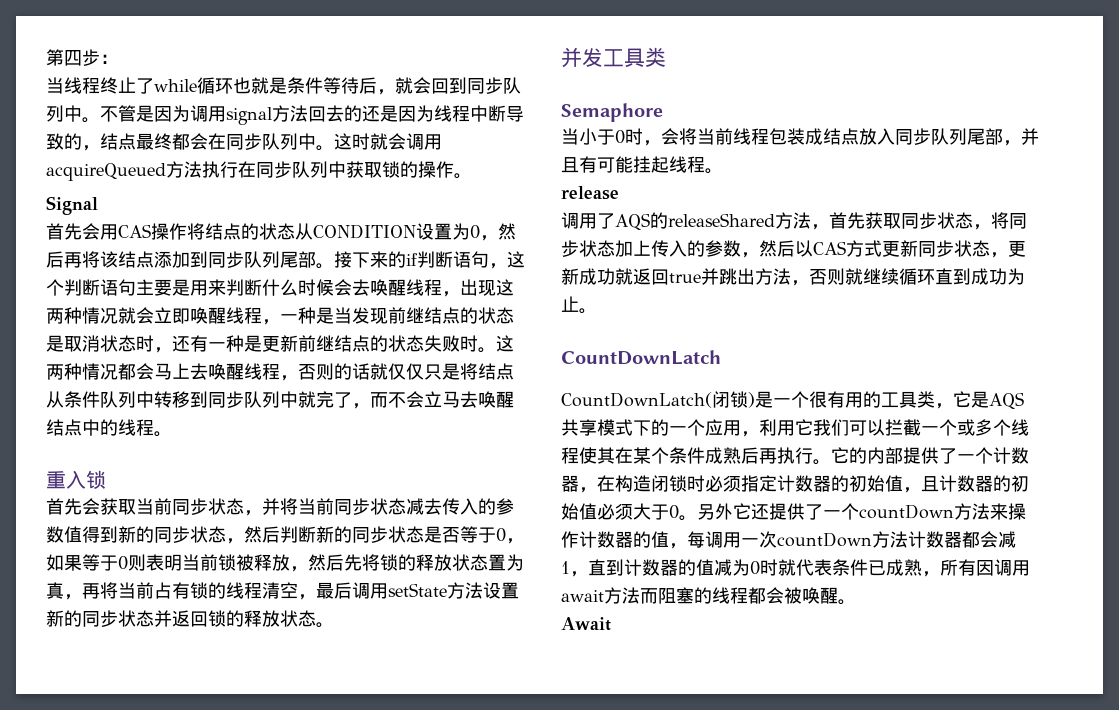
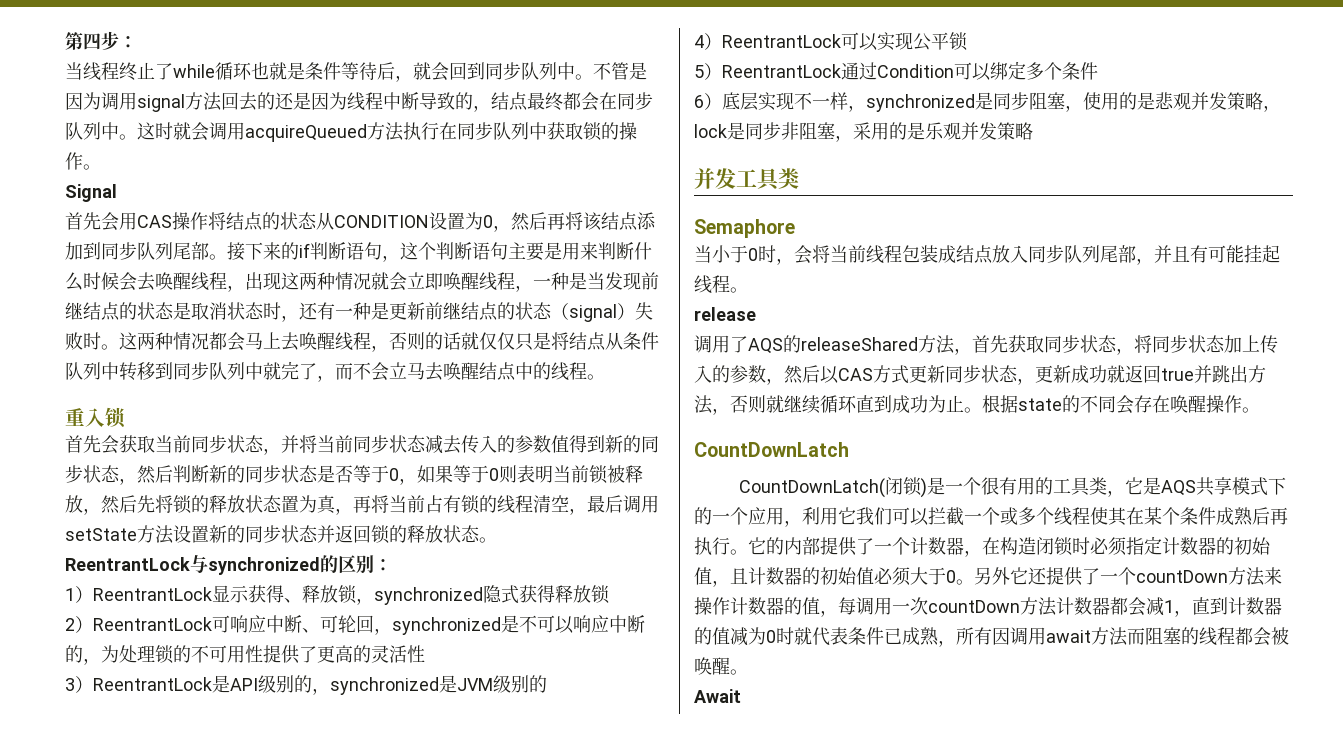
- 接下来的if判断语句，这个判断语句主要是用来判断什么时候会去唤醒线程，出现这两种情况就会立即唤醒线程，一种是当发现前继结点的状态是取消状态时，还有一种是更新前继结点的状态失败时。
+ 接下来的if判断语句，这个判断语句主要是用来判断什么时候会去唤醒线程，出现这两种情况就会立即唤醒线程，一种是当发现前继结点的状态是取消状态时，还有一种是更新前继结点的状态（signal）失败时。
+ ReentrantLock与synchronized的区别：
+ 1）ReentrantLock显示获得、释放锁，synchronized隐式获得释放锁
+ 2）ReentrantLock可响应中断、可轮回，synchronized是不可以响应中断的，为处理锁的不可用性提供了更高的灵活性
+ 3）ReentrantLock是API级别的，synchronized是JVM级别的
+ 4）ReentrantLock可以实现公平锁
+ 5）ReentrantLock通过Condition可以绑定多个条件
+ 6）底层实现不一样，synchronized是同步阻塞，使用的是悲观并发策略，lock是同步非阻塞，采用的是乐观并发策略
+ 根据state的不同会存在唤醒操作。

